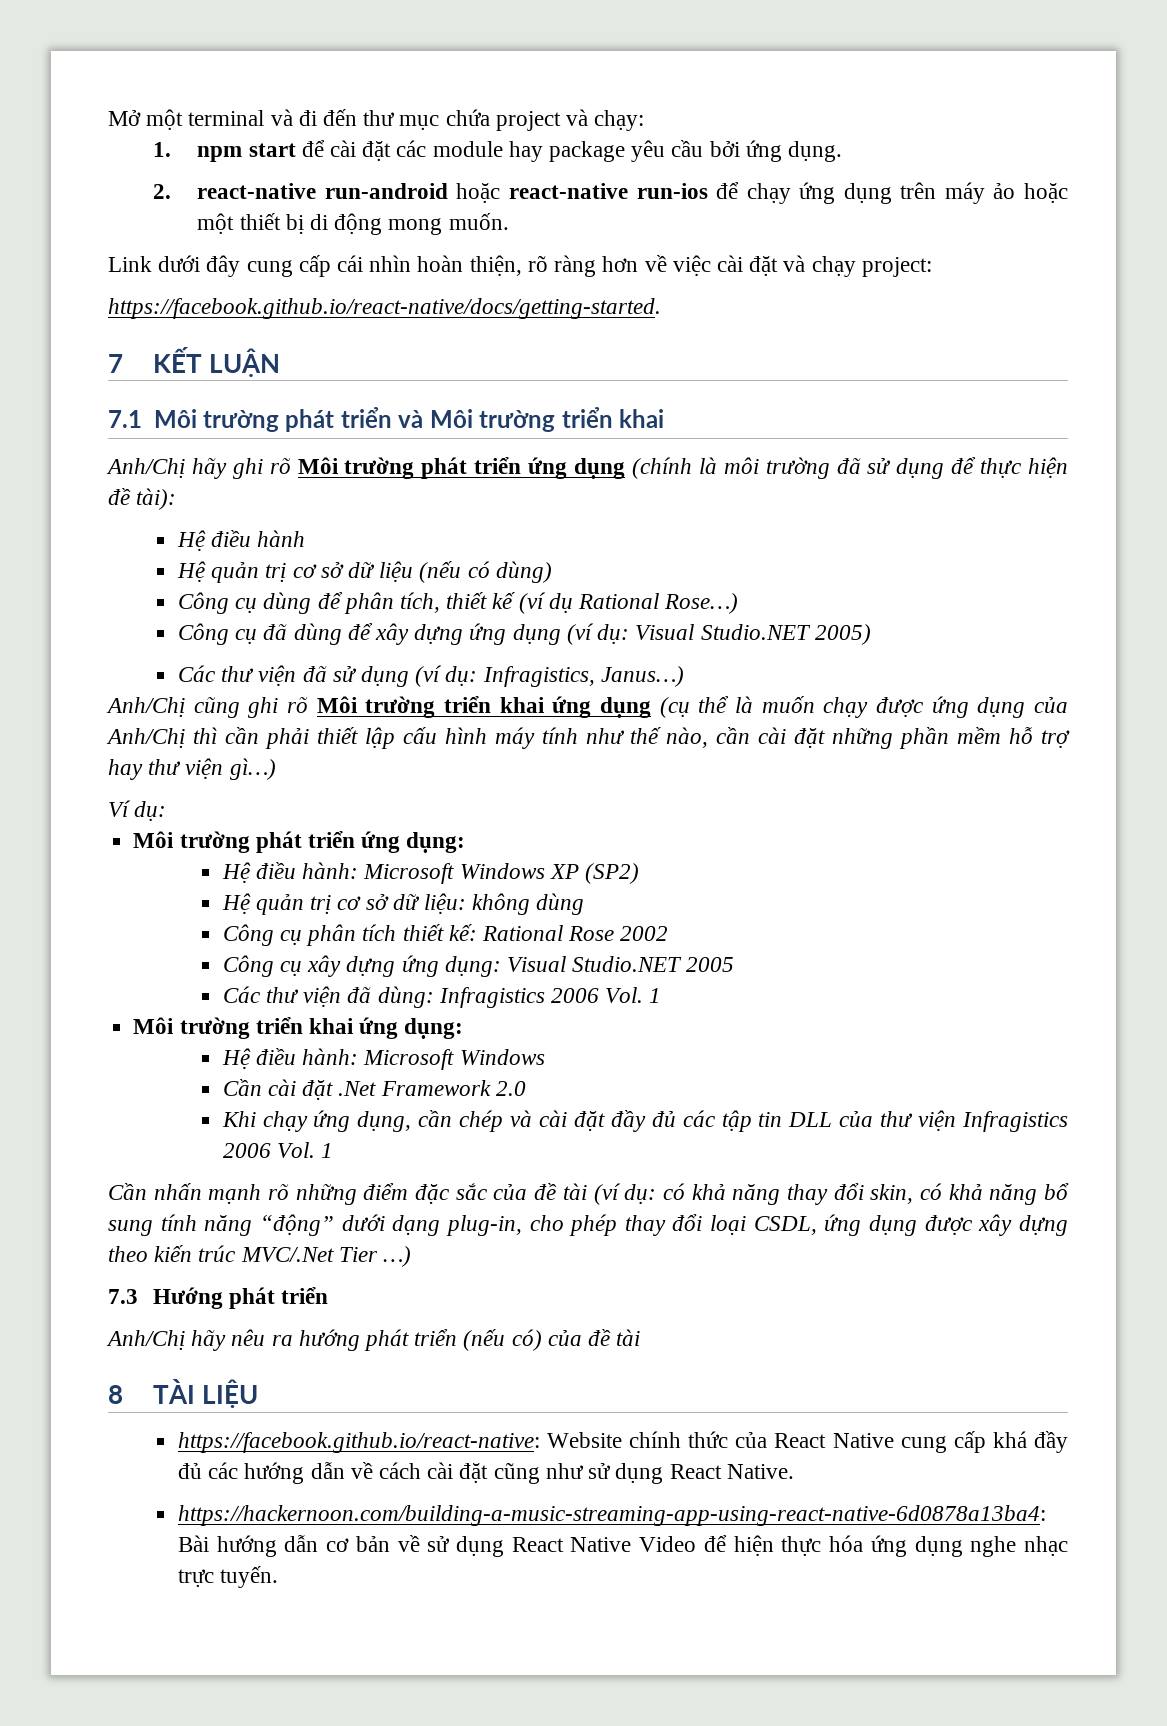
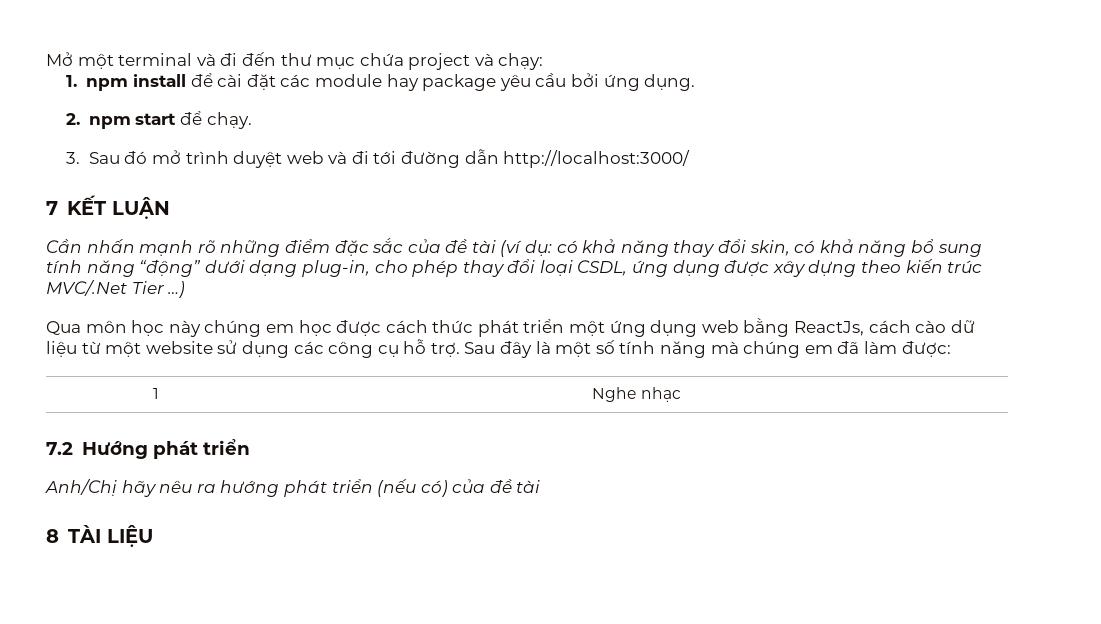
- 1. npm start để cài đặt các module hay package yêu cầu bởi ứng dụng.
+ 1. npm install để cài đặt các module hay package yêu cầu bởi ứng dụng.
- 2. react-native run-android hoặc react-native run-ios để chạy ứng dụng trên máy ảo hoặc một thiết bị di động mong muốn.
- Link dưới đây cung cấp cái nhìn hoàn thiện, rõ ràng hơn về việc cài đặt và chạy project:
- https://facebook.github.io/react-native/docs/getting-started.
+ 2. npm start để chạy.
+ 3. Sau đó mở trình duyệt web và đi tới đường dẫn http://localhost:3000/
  7 KẾT LUẬN
- 7.1 Môi trường phát triển và Môi trường triển khai
- Anh/Chị hãy ghi rõ Môi trường phát triển ứng dụng (chính là môi trường đã sử dụng để thực hiện đề tài):
- Hệ điều hành
- Hệ quản trị cơ sở dữ liệu (nếu có dùng)
- Công cụ dùng để phân tích, thiết kế (ví dụ Rational Rose…)
- Công cụ đã dùng để xây dựng ứng dụng (ví dụ: Visual Studio.NET 2005)
- Các thư viện đã sử dụng (ví dụ: Infragistics, Janus…)
- Anh/Chị cũng ghi rõ Môi trường triển khai ứng dụng (cụ thể là muốn chạy được ứng dụng của Anh/Chị thì cần phải thiết lập cấu hình máy tính như thế nào, cần cài đặt những phần mềm hỗ trợ hay thư viện gì…)
- Ví dụ:
- Môi trường phát triển ứng dụng:
- Hệ điều hành: Microsoft Windows XP (SP2)
- Hệ quản trị cơ sở dữ liệu: không dùng
- Công cụ phân tích thiết kế: Rational Rose 2002
- Công cụ xây dựng ứng dụng: Visual Studio.NET 2005
- Các thư viện đã dùng: Infragistics 2006 Vol. 1
- Môi trường triển khai ứng dụng:
- Hệ điều hành: Microsoft Windows
- Cần cài đặt .Net Framework 2.0
- Khi chạy ứng dụng, cần chép và cài đặt đầy đủ các tập tin DLL của thư viện Infragistics 2006 Vol. 1
- 7.3 Hướng phát triển
+ Qua môn học này chúng em học được cách thức phát triển một ứng dụng web bằng ReactJs, cách cào dữ liệu từ một website sử dụng các công cụ hỗ trợ. Sau đây là một số tính năng mà chúng em đã làm được:
+ 1 | Nghe nhạc
+ 7.2 Hướng phát triển
- https://facebook.github.io/react-native: Website chính thức của React Native cung cấp khá đầy đủ các hướng dẫn về cách cài đặt cũng như sử dụng React Native.
- https://hackernoon.com/building-a-music-streaming-app-using-react-native-6d0878a13ba4: Bài hướng dẫn cơ bản về sử dụng React Native Video để hiện thực hóa ứng dụng nghe nhạc trực tuyến.

